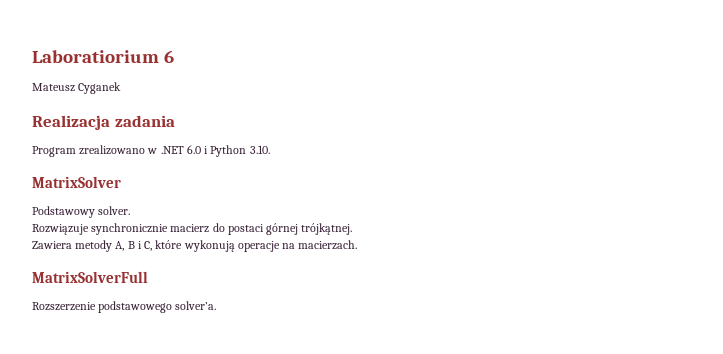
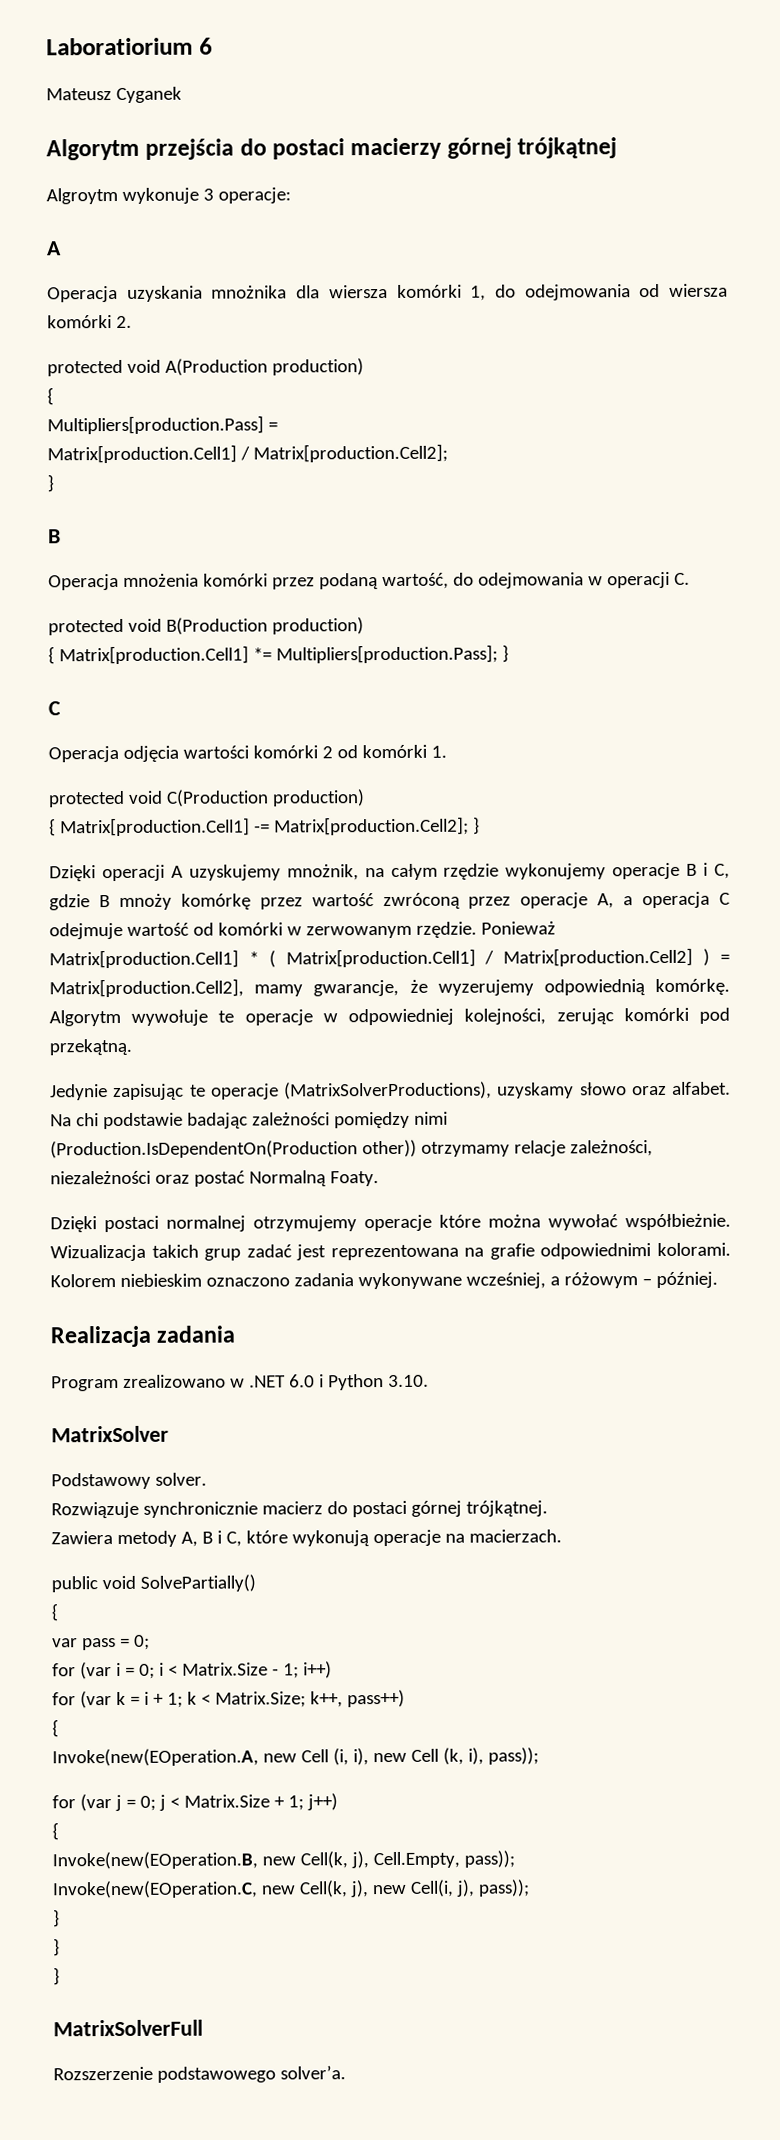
+ Algorytm przejścia do postaci macierzy górnej trójkątnej
+ Algroytm wykonuje 3 operacje:
+ A
+ Operacja uzyskania mnożnika dla wiersza komórki 1, do odejmowania od wiersza komórki 2.
+ protected void A(Production production)
+ {
+ Multipliers[production.Pass] =
+ Matrix[production.Cell1] / Matrix[production.Cell2];
+ }
+ B
+ Operacja mnożenia komórki przez podaną wartość, do odejmowania w operacji C.
+ protected void B(Production production)
+ { Matrix[production.Cell1] *= Multipliers[production.Pass]; }
+ C
+ Operacja odjęcia wartości komórki 2 od komórki 1.
+ protected void C(Production production)
+ { Matrix[production.Cell1] -= Matrix[production.Cell2]; }
+ Dzięki operacji A uzyskujemy mnożnik, na całym rzędzie wykonujemy operacje B i C, gdzie B mnoży komórkę przez wartość zwróconą przez operacje A, a operacja C odejmuje wartość od komórki w zerwowanym rzędzie. Ponieważ Matrix[production.Cell1] * ( Matrix[production.Cell1] / Matrix[production.Cell2] ) = Matrix[production.Cell2], mamy gwarancje, że wyzerujemy odpowiednią komórkę. Algorytm wywołuje te operacje w odpowiedniej kolejności, zerując komórki pod przekątną.
+ Jedynie zapisując te operacje (MatrixSolverProductions), uzyskamy słowo oraz alfabet. Na chi podstawie badając zależności pomiędzy nimi (Production.IsDependentOn(Production other)) otrzymamy relacje zależności, niezależności oraz postać Normalną Foaty.
+ Dzięki postaci normalnej otrzymujemy operacje które można wywołać współbieżnie. Wizualizacja takich grup zadać jest reprezentowana na grafie odpowiednimi kolorami. Kolorem niebieskim oznaczono zadania wykonywane wcześniej, a różowym – później.
+ public void SolvePartially()
+ {
+ var pass = 0;
+ for (var i = 0; i < Matrix.Size - 1; i++)
+ for (var k = i + 1; k < Matrix.Size; k++, pass++)
+ {
+ Invoke(new(EOperation.A, new Cell (i, i), new Cell (k, i), pass));
+ for (var j = 0; j < Matrix.Size + 1; j++)
+ {
+ Invoke(new(EOperation.B, new Cell(k, j), Cell.Empty, pass));
+ Invoke(new(EOperation.C, new Cell(k, j), new Cell(i, j), pass));
+ }
+ }
+ }

